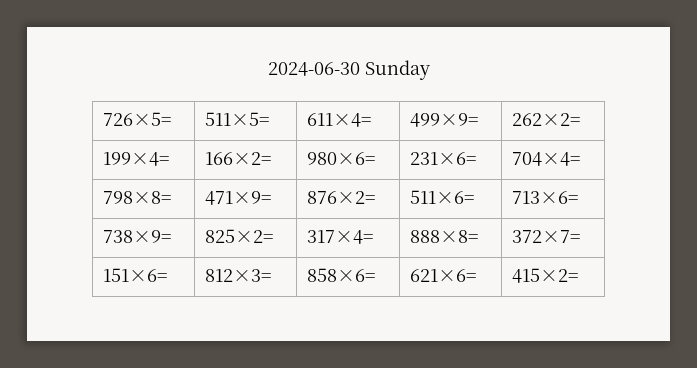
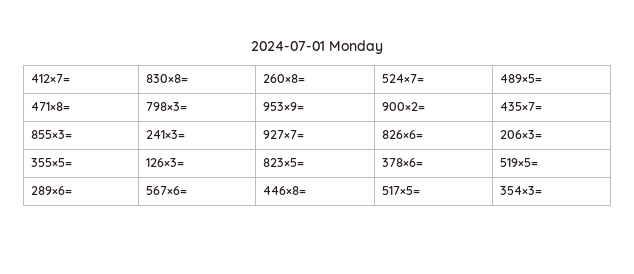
- 2024-06-30 Sunday
- 726×5= | 511×5= | 611×4= | 499×9= | 262×2=
- 199×4= | 166×2= | 980×6= | 231×6= | 704×4=
- 798×8= | 471×9= | 876×2= | 511×6= | 713×6=
- 738×9= | 825×2= | 317×4= | 888×8= | 372×7=
- 151×6= | 812×3= | 858×6= | 621×6= | 415×2=
+ 2024-07-01 Monday
+ 412×7= | 830×8= | 260×8= | 524×7= | 489×5=
+ 471×8= | 798×3= | 953×9= | 900×2= | 435×7=
+ 855×3= | 241×3= | 927×7= | 826×6= | 206×3=
+ 355×5= | 126×3= | 823×5= | 378×6= | 519×5=
+ 289×6= | 567×6= | 446×8= | 517×5= | 354×3=

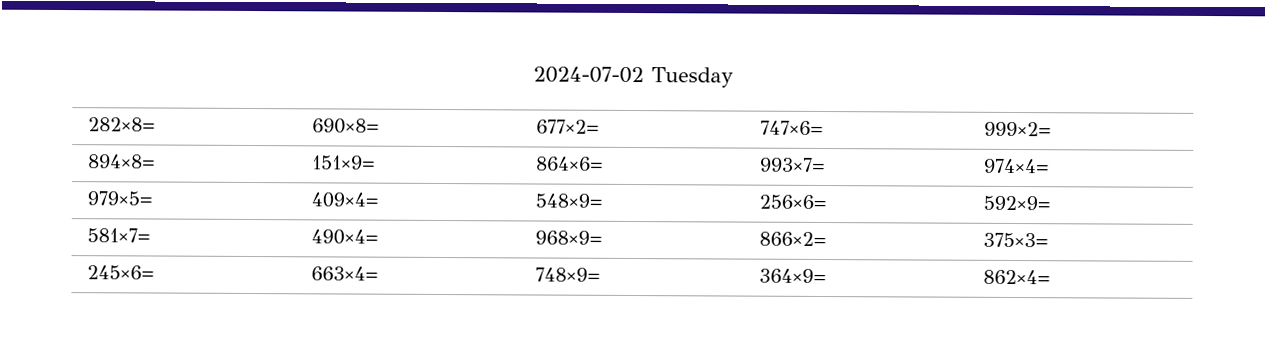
- 2024-07-01 Monday
- 412×7= | 830×8= | 260×8= | 524×7= | 489×5=
- 471×8= | 798×3= | 953×9= | 900×2= | 435×7=
- 855×3= | 241×3= | 927×7= | 826×6= | 206×3=
- 355×5= | 126×3= | 823×5= | 378×6= | 519×5=
- 289×6= | 567×6= | 446×8= | 517×5= | 354×3=
+ 2024-07-02 Tuesday
+ 282×8= | 690×8= | 677×2= | 747×6= | 999×2=
+ 894×8= | 151×9= | 864×6= | 993×7= | 974×4=
+ 979×5= | 409×4= | 548×9= | 256×6= | 592×9=
+ 581×7= | 490×4= | 968×9= | 866×2= | 375×3=
+ 245×6= | 663×4= | 748×9= | 364×9= | 862×4=

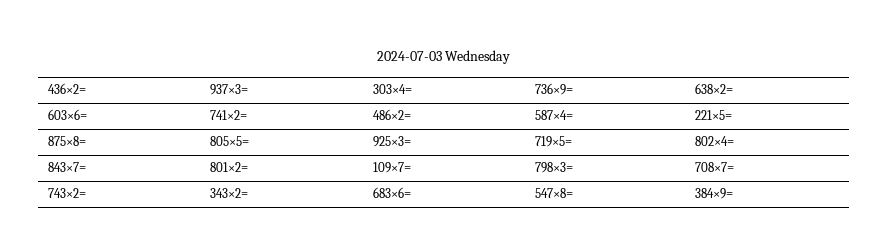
- 2024-07-02 Tuesday
- 282×8= | 690×8= | 677×2= | 747×6= | 999×2=
- 894×8= | 151×9= | 864×6= | 993×7= | 974×4=
- 979×5= | 409×4= | 548×9= | 256×6= | 592×9=
- 581×7= | 490×4= | 968×9= | 866×2= | 375×3=
- 245×6= | 663×4= | 748×9= | 364×9= | 862×4=
+ 2024-07-03 Wednesday
+ 436×2= | 937×3= | 303×4= | 736×9= | 638×2=
+ 603×6= | 741×2= | 486×2= | 587×4= | 221×5=
+ 875×8= | 805×5= | 925×3= | 719×5= | 802×4=
+ 843×7= | 801×2= | 109×7= | 798×3= | 708×7=
+ 743×2= | 343×2= | 683×6= | 547×8= | 384×9=

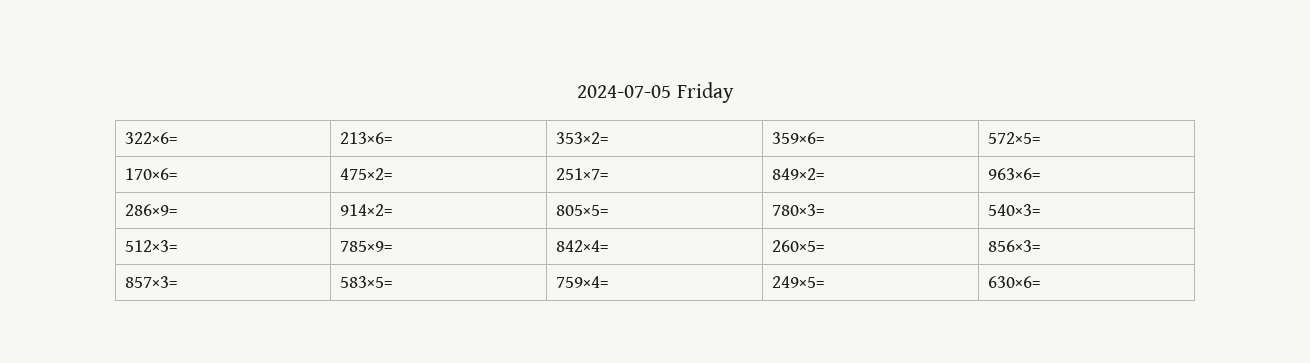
- 2024-07-03 Wednesday
- 436×2= | 937×3= | 303×4= | 736×9= | 638×2=
- 603×6= | 741×2= | 486×2= | 587×4= | 221×5=
- 875×8= | 805×5= | 925×3= | 719×5= | 802×4=
- 843×7= | 801×2= | 109×7= | 798×3= | 708×7=
- 743×2= | 343×2= | 683×6= | 547×8= | 384×9=
+ 2024-07-05 Friday
+ 322×6= | 213×6= | 353×2= | 359×6= | 572×5=
+ 170×6= | 475×2= | 251×7= | 849×2= | 963×6=
+ 286×9= | 914×2= | 805×5= | 780×3= | 540×3=
+ 512×3= | 785×9= | 842×4= | 260×5= | 856×3=
+ 857×3= | 583×5= | 759×4= | 249×5= | 630×6=

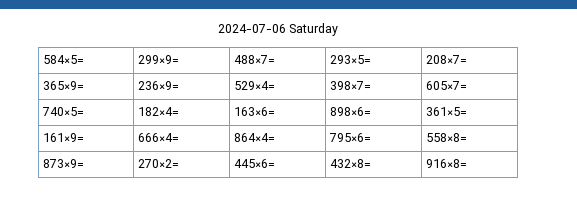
- 2024-07-05 Friday
- 322×6= | 213×6= | 353×2= | 359×6= | 572×5=
- 170×6= | 475×2= | 251×7= | 849×2= | 963×6=
- 286×9= | 914×2= | 805×5= | 780×3= | 540×3=
- 512×3= | 785×9= | 842×4= | 260×5= | 856×3=
- 857×3= | 583×5= | 759×4= | 249×5= | 630×6=
+ 2024-07-06 Saturday
+ 584×5= | 299×9= | 488×7= | 293×5= | 208×7=
+ 365×9= | 236×9= | 529×4= | 398×7= | 605×7=
+ 740×5= | 182×4= | 163×6= | 898×6= | 361×5=
+ 161×9= | 666×4= | 864×4= | 795×6= | 558×8=
+ 873×9= | 270×2= | 445×6= | 432×8= | 916×8=

